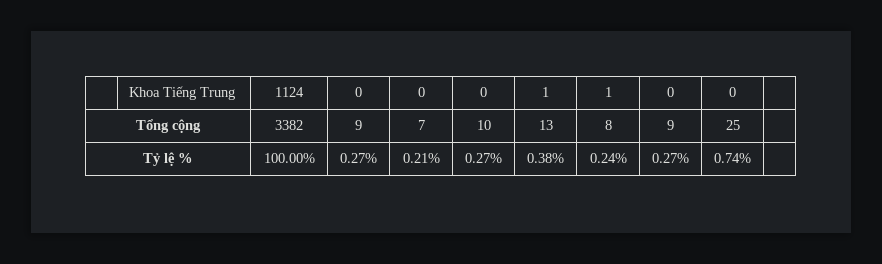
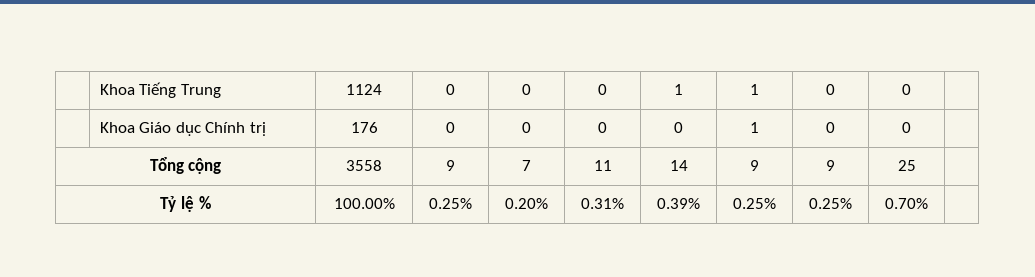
+ | Khoa Giáo dục Chính trị | 176 | 0 | 0 | 0 | 0 | 1 | 0 | 0 |
- Tổng cộng | 3382 | 9 | 7 | 10 | 13 | 8 | 9 | 25 |
+ Tổng cộng | 3558 | 9 | 7 | 11 | 14 | 9 | 9 | 25 |
- Tỷ lệ % | 100.00% | 0.27% | 0.21% | 0.27% | 0.38% | 0.24% | 0.27% | 0.74% |
+ Tỷ lệ % | 100.00% | 0.25% | 0.20% | 0.31% | 0.39% | 0.25% | 0.25% | 0.70% |

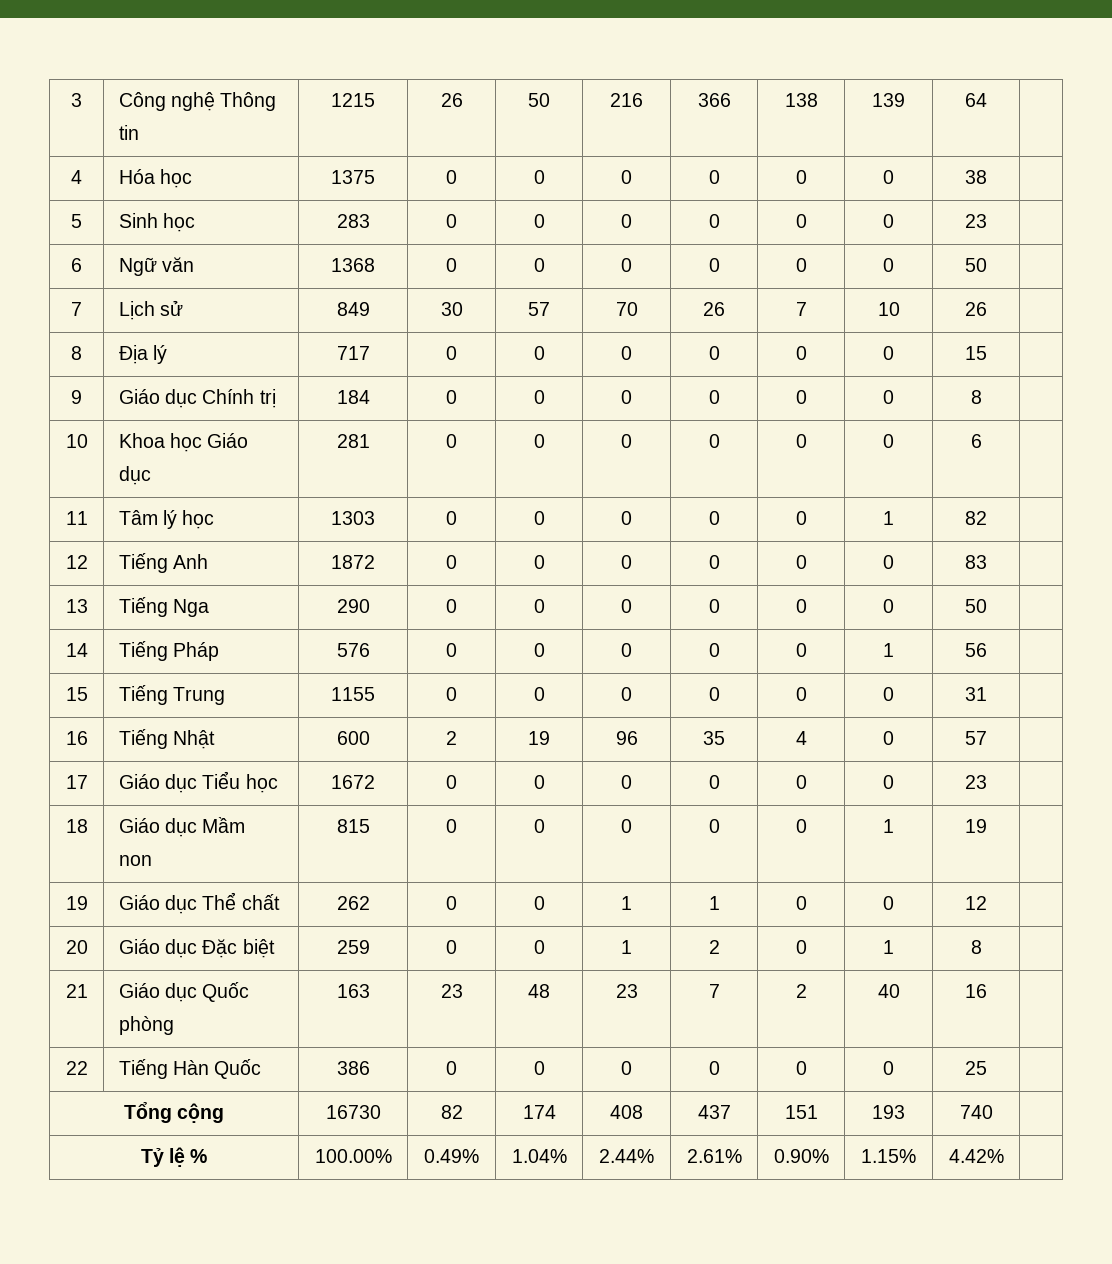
- | Khoa Tiếng Trung | 1124 | 0 | 0 | 0 | 1 | 1 | 0 | 0 |
- | Khoa Giáo dục Chính trị | 176 | 0 | 0 | 0 | 0 | 1 | 0 | 0 |
+ 3 | Công nghệ Thông tin | 1215 | 26 | 50 | 216 | 366 | 138 | 139 | 64 |
+ 4 | Hóa học | 1375 | 0 | 0 | 0 | 0 | 0 | 0 | 38 |
+ 5 | Sinh học | 283 | 0 | 0 | 0 | 0 | 0 | 0 | 23 |
+ 6 | Ngữ văn | 1368 | 0 | 0 | 0 | 0 | 0 | 0 | 50 |
+ 7 | Lịch sử | 849 | 30 | 57 | 70 | 26 | 7 | 10 | 26 |
+ 8 | Địa lý | 717 | 0 | 0 | 0 | 0 | 0 | 0 | 15 |
+ 9 | Giáo dục Chính trị | 184 | 0 | 0 | 0 | 0 | 0 | 0 | 8 |
+ 10 | Khoa học Giáo dục | 281 | 0 | 0 | 0 | 0 | 0 | 0 | 6 |
+ 11 | Tâm lý học | 1303 | 0 | 0 | 0 | 0 | 0 | 1 | 82 |
+ 12 | Tiếng Anh | 1872 | 0 | 0 | 0 | 0 | 0 | 0 | 83 |
+ 13 | Tiếng Nga | 290 | 0 | 0 | 0 | 0 | 0 | 0 | 50 |
+ 14 | Tiếng Pháp | 576 | 0 | 0 | 0 | 0 | 0 | 1 | 56 |
+ 15 | Tiếng Trung | 1155 | 0 | 0 | 0 | 0 | 0 | 0 | 31 |
+ 16 | Tiếng Nhật | 600 | 2 | 19 | 96 | 35 | 4 | 0 | 57 |
+ 17 | Giáo dục Tiểu học | 1672 | 0 | 0 | 0 | 0 | 0 | 0 | 23 |
+ 18 | Giáo dục Mầm non | 815 | 0 | 0 | 0 | 0 | 0 | 1 | 19 |
+ 19 | Giáo dục Thể chất | 262 | 0 | 0 | 1 | 1 | 0 | 0 | 12 |
+ 20 | Giáo dục Đặc biệt | 259 | 0 | 0 | 1 | 2 | 0 | 1 | 8 |
+ 21 | Giáo dục Quốc phòng | 163 | 23 | 48 | 23 | 7 | 2 | 40 | 16 |
+ 22 | Tiếng Hàn Quốc | 386 | 0 | 0 | 0 | 0 | 0 | 0 | 25 |
- Tổng cộng | 3558 | 9 | 7 | 11 | 14 | 9 | 9 | 25 |
- Tỷ lệ % | 100.00% | 0.25% | 0.20% | 0.31% | 0.39% | 0.25% | 0.25% | 0.70% |
+ Tổng cộng | 16730 | 82 | 174 | 408 | 437 | 151 | 193 | 740 |
+ Tỷ lệ % | 100.00% | 0.49% | 1.04% | 2.44% | 2.61% | 0.90% | 1.15% | 4.42% |

